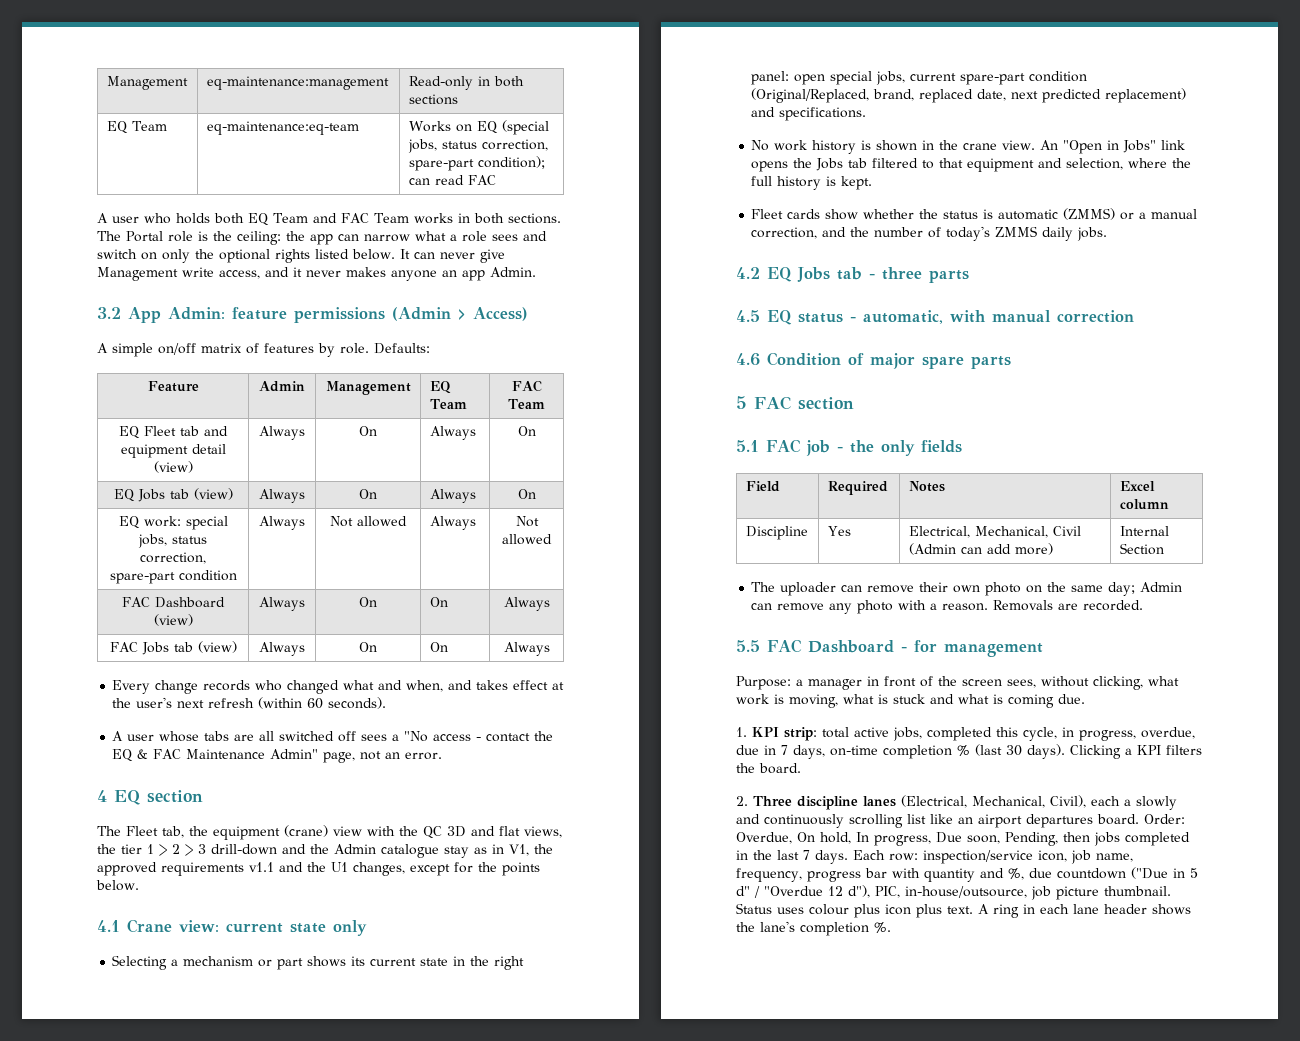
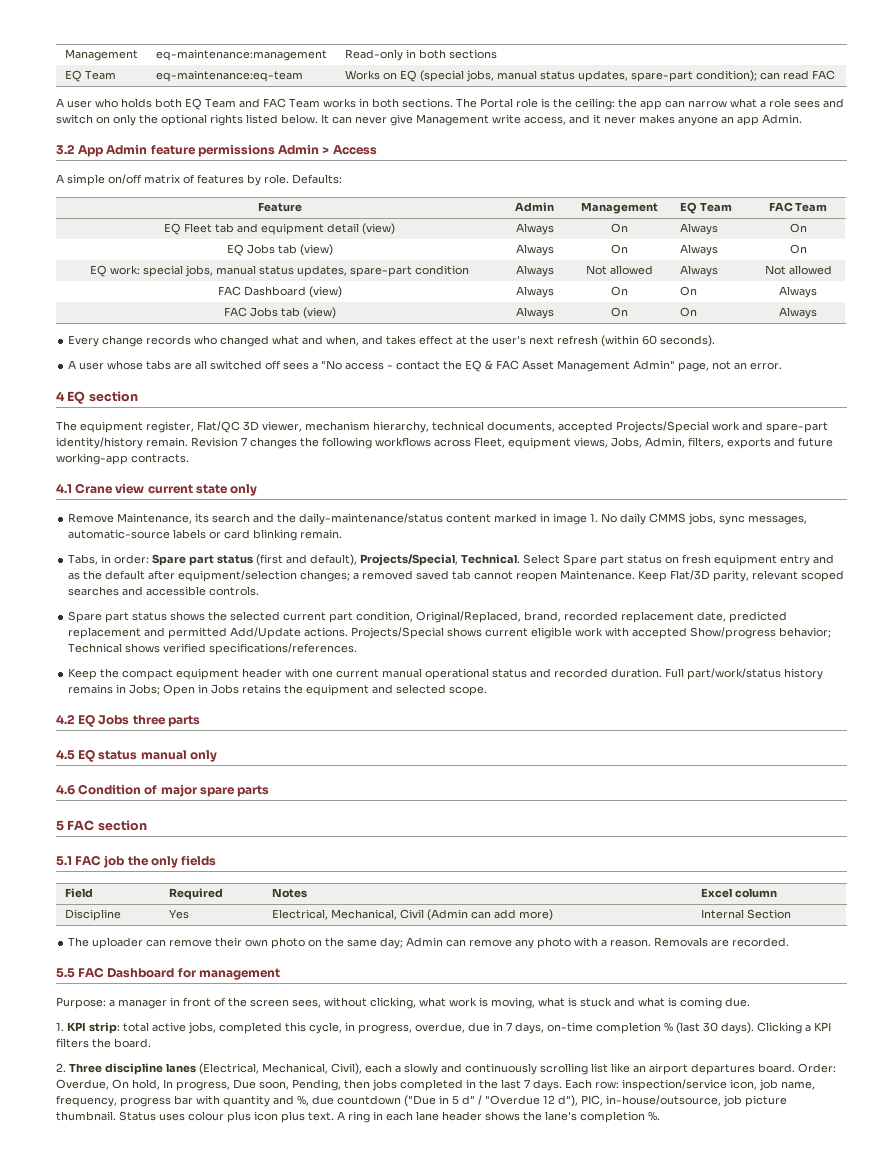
- EQ Team | eq-maintenance:eq-team | Works on EQ (special jobs, status correction, spare-part condition); can read FAC
+ EQ Team | eq-maintenance:eq-team | Works on EQ (special jobs, manual status updates, spare-part condition); can read FAC
- 3.2 App Admin: feature permissions (Admin > Access)
+ 3.2 App Admin feature permissions Admin > Access
- EQ work: special jobs, status correction, spare-part condition | Always | Not allowed | Always | Not allowed
+ EQ work: special jobs, manual status updates, spare-part condition | Always | Not allowed | Always | Not allowed
- A user whose tabs are all switched off sees a "No access - contact the EQ & FAC Maintenance Admin" page, not an error.
+ A user whose tabs are all switched off sees a "No access - contact the EQ & FAC Asset Management Admin" page, not an error.
- The Fleet tab, the equipment (crane) view with the QC 3D and flat views, the tier 1 > 2 > 3 drill-down and the Admin catalogue stay as in V1, the approved requirements v1.1 and the U1 changes, except for the points below.
+ The equipment register, Flat/QC 3D viewer, mechanism hierarchy, technical documents, accepted Projects/Special work and spare-part identity/history remain. Revision 7 changes the following workflows across Fleet, equipment views, Jobs, Admin, filters, exports and future working-app contracts.
- 4.1 Crane view: current state only
+ 4.1 Crane view current state only
- Selecting a mechanism or part shows its current state in the right panel: open special jobs, current spare-part condition (Original/Replaced, brand, replaced date, next predicted replacement) and specifications.
- No work history is shown in the crane view. An "Open in Jobs" link opens the Jobs tab filtered to that equipment and selection, where the full history is kept.
- Fleet cards show whether the status is automatic (ZMMS) or a manual correction, and the number of today's ZMMS daily jobs.
+ Remove Maintenance, its search and the daily-maintenance/status content marked in image 1. No daily CMMS jobs, sync messages, automatic-source labels or card blinking remain.
+ Tabs, in order: Spare part status (first and default), Projects/Special, Technical. Select Spare part status on fresh equipment entry and as the default after equipment/selection changes; a removed saved tab cannot reopen Maintenance. Keep Flat/3D parity, relevant scoped searches and accessible controls.
+ Spare part status shows the selected current part condition, Original/Replaced, brand, recorded replacement date, predicted replacement and permitted Add/Update actions. Projects/Special shows current eligible work with accepted Show/progress behavior; Technical shows verified specifications/references.
+ Keep the compact equipment header with one current manual operational status and recorded duration. Full part/work/status history remains in Jobs; Open in Jobs retains the equipment and selected scope.
- 4.2 EQ Jobs tab - three parts
+ 4.2 EQ Jobs three parts
- 4.5 EQ status - automatic, with manual correction
+ 4.5 EQ status manual only
- 5.1 FAC job - the only fields
+ 5.1 FAC job the only fields
- 5.5 FAC Dashboard - for management
+ 5.5 FAC Dashboard for management

